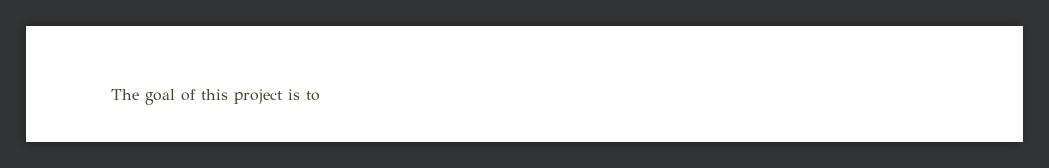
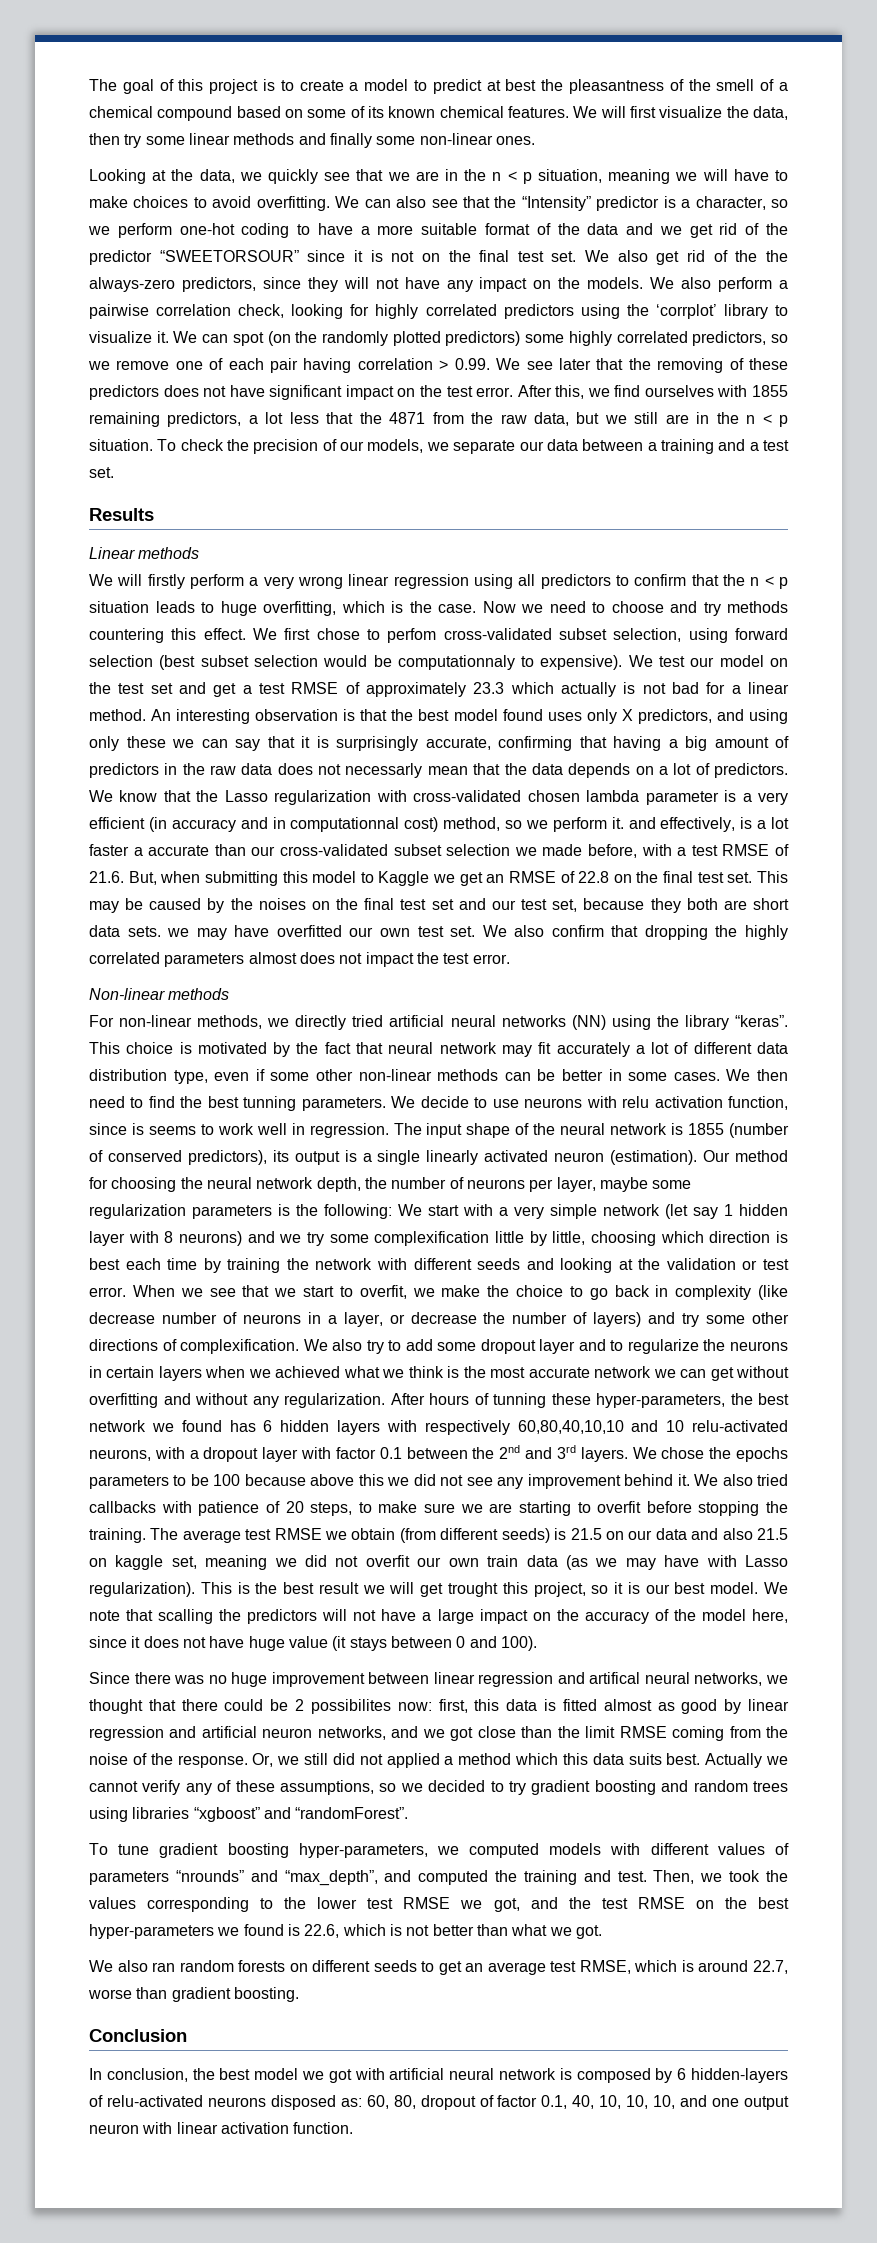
- The goal of this project is to
+ The goal of this project is to create a model to predict at best the pleasantness of the smell of a chemical compound based on some of its known chemical features. We will first visualize the data, then try some linear methods and finally some non-linear ones.
+ Looking at the data, we quickly see that we are in the n < p situation, meaning we will have to make choices to avoid overfitting. We can also see that the “Intensity” predictor is a character, so we perform one-hot coding to have a more suitable format of the data and we get rid of the predictor “SWEETORSOUR” since it is not on the final test set. We also get rid of the the always-zero predictors, since they will not have any impact on the models. We also perform a pairwise correlation check, looking for highly correlated predictors using the ‘corrplot’ library to visualize it. We can spot (on the randomly plotted predictors) some highly correlated predictors, so we remove one of each pair having correlation > 0.99. We see later that the removing of these predictors does not have significant impact on the test error. After this, we find ourselves with 1855 remaining predictors, a lot less that the 4871 from the raw data, but we still are in the n < p situation. To check the precision of our models, we separate our data between a training and a test set.
+ Results
+ Linear methods
+ We will firstly perform a very wrong linear regression using all predictors to confirm that the n < p situation leads to huge overfitting, which is the case. Now we need to choose and try methods countering this effect. We first chose to perfom cross-validated subset selection, using forward selection (best subset selection would be computationnaly to expensive). We test our model on the test set and get a test RMSE of approximately 23.3 which actually is not bad for a linear method. An interesting observation is that the best model found uses only X predictors, and using only these we can say that it is surprisingly accurate, confirming that having a big amount of predictors in the raw data does not necessarly mean that the data depends on a lot of predictors. We know that the Lasso regularization with cross-validated chosen lambda parameter is a very efficient (in accuracy and in computationnal cost) method, so we perform it. and effectively, is a lot faster a accurate than our cross-validated subset selection we made before, with a test RMSE of 21.6. But, when submitting this model to Kaggle we get an RMSE of 22.8 on the final test set. This may be caused by the noises on the final test set and our test set, because they both are short data sets. we may have overfitted our own test set. We also confirm that dropping the highly correlated parameters almost does not impact the test error.
+ Non-linear methods
+ For non-linear methods, we directly tried artificial neural networks (NN) using the library “keras”. This choice is motivated by the fact that neural network may fit accurately a lot of different data distribution type, even if some other non-linear methods can be better in some cases. We then need to find the best tunning parameters. We decide to use neurons with relu activation function, since is seems to work well in regression. The input shape of the neural network is 1855 (number of conserved predictors), its output is a single linearly activated neuron (estimation). Our method for choosing the neural network depth, the number of neurons per layer, maybe some regularization parameters is the following: We start with a very simple network (let say 1 hidden layer with 8 neurons) and we try some complexification little by little, choosing which direction is best each time by training the network with different seeds and looking at the validation or test error. When we see that we start to overfit, we make the choice to go back in complexity (like decrease number of neurons in a layer, or decrease the number of layers) and try some other directions of complexification. We also try to add some dropout layer and to regularize the neurons in certain layers when we achieved what we think is the most accurate network we can get without overfitting and without any regularization. After hours of tunning these hyper-parameters, the best network we found has 6 hidden layers with respectively 60,80,40,10,10 and 10 relu-activated neurons, with a dropout layer with factor 0.1 between the 2nd and 3rd layers. We chose the epochs parameters to be 100 because above this we did not see any improvement behind it. We also tried callbacks with patience of 20 steps, to make sure we are starting to overfit before stopping the training. The average test RMSE we obtain (from different seeds) is 21.5 on our data and also 21.5 on kaggle set, meaning we did not overfit our own train data (as we may have with Lasso regularization). This is the best result we will get trought this project, so it is our best model. We note that scalling the predictors will not have a large impact on the accuracy of the model here, since it does not have huge value (it stays between 0 and 100).
+ Since there was no huge improvement between linear regression and artifical neural networks, we thought that there could be 2 possibilites now: first, this data is fitted almost as good by linear regression and artificial neuron networks, and we got close than the limit RMSE coming from the noise of the response. Or, we still did not applied a method which this data suits best. Actually we cannot verify any of these assumptions, so we decided to try gradient boosting and random trees using libraries “xgboost” and “randomForest”.
+ To tune gradient boosting hyper-parameters, we computed models with different values of parameters “nrounds” and “max_depth”, and computed the training and test. Then, we took the values corresponding to the lower test RMSE we got, and the test RMSE on the best hyper-parameters we found is 22.6, which is not better than what we got.
+ We also ran random forests on different seeds to get an average test RMSE, which is around 22.7, worse than gradient boosting.
+ Conclusion
+ In conclusion, the best model we got with artificial neural network is composed by 6 hidden-layers of relu-activated neurons disposed as: 60, 80, dropout of factor 0.1, 40, 10, 10, 10, and one output neuron with linear activation function.

